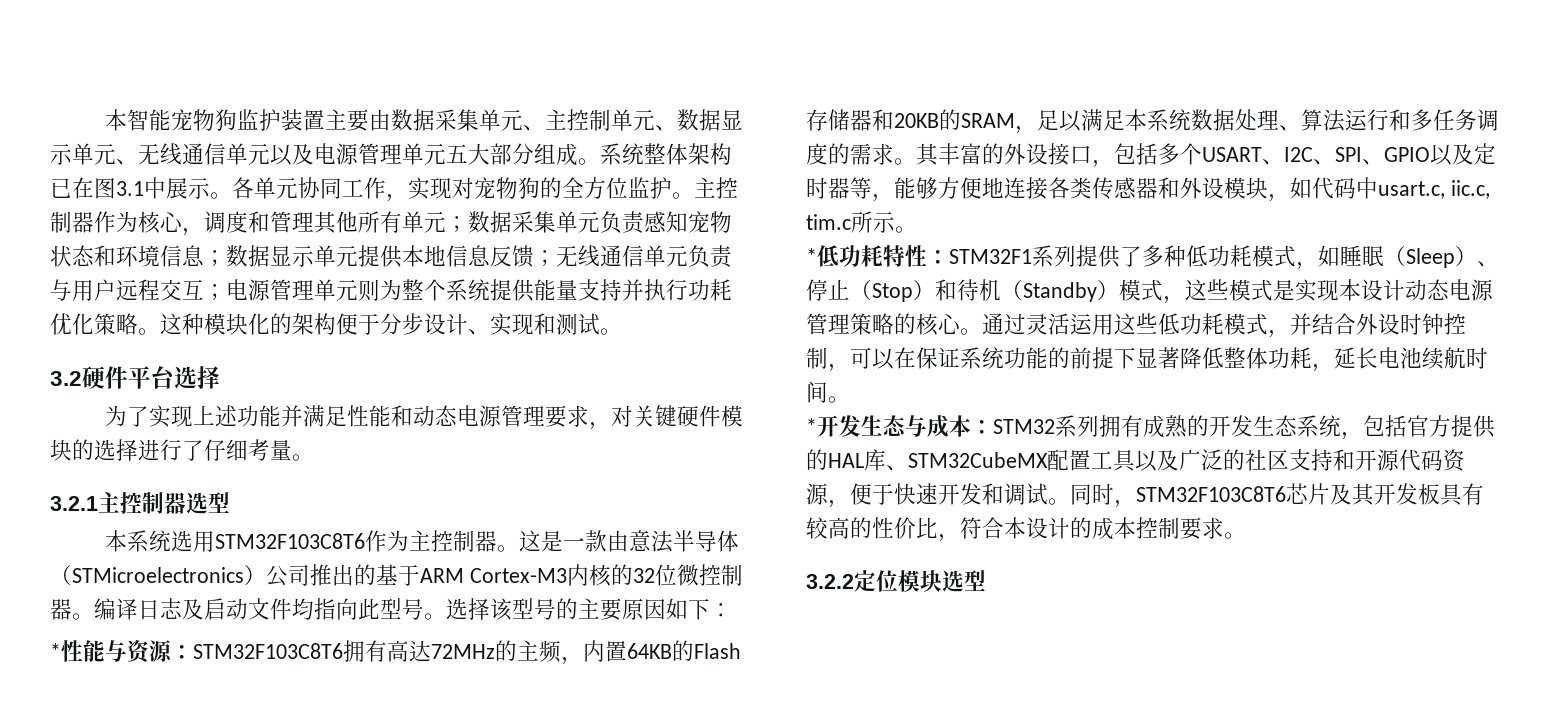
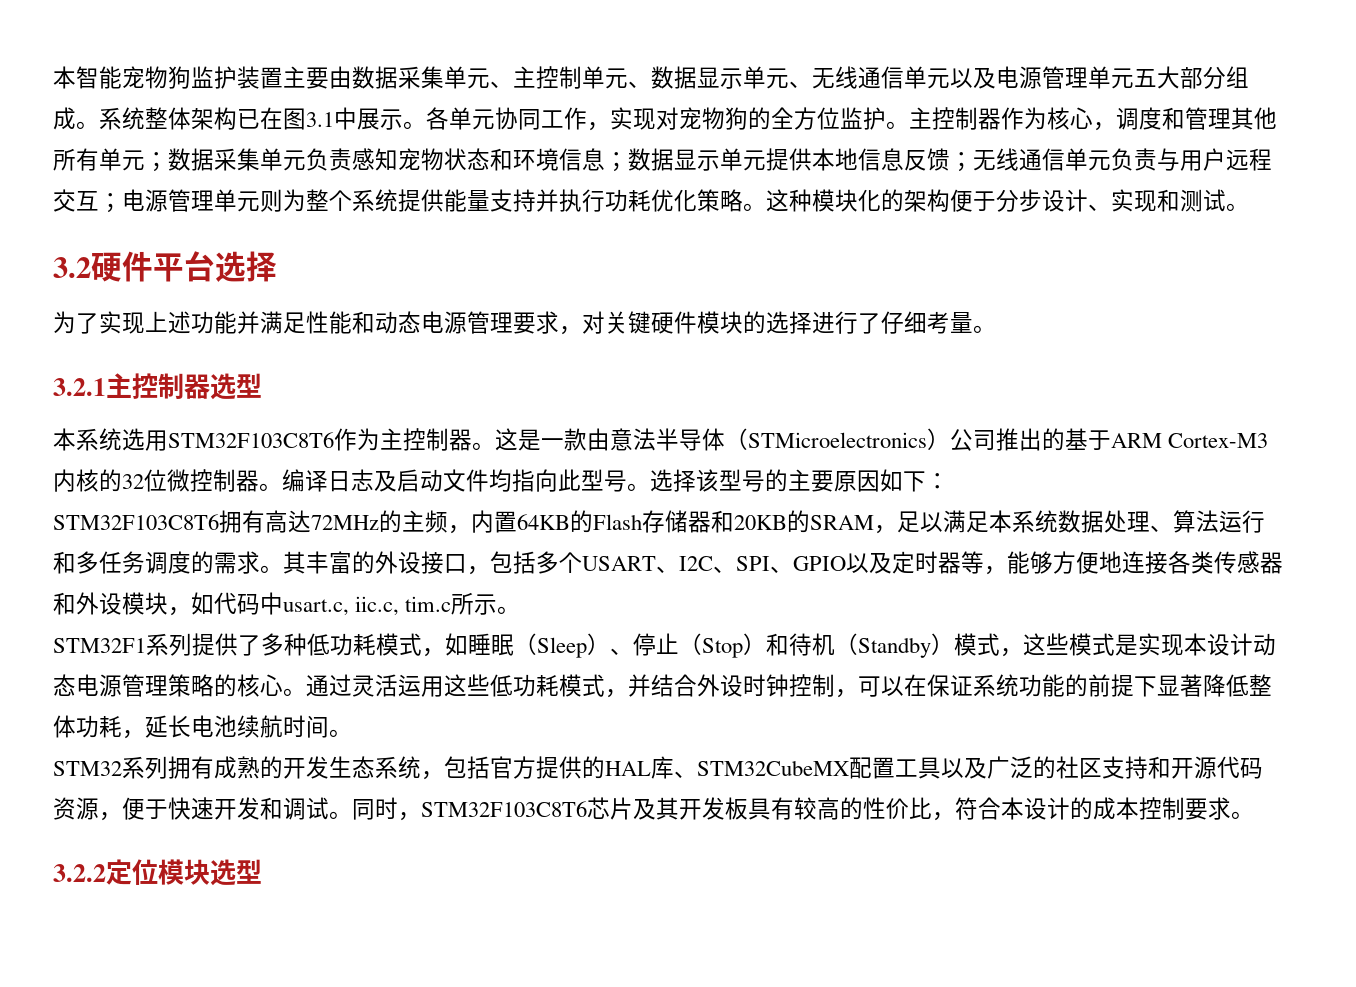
- *性能与资源：STM32F103C8T6拥有高达72MHz的主频，内置64KB的Flash存储器和20KB的SRAM，足以满足本系统数据处理、算法运行和多任务调度的需求。
+ STM32F103C8T6拥有高达72MHz的主频，内置64KB的Flash存储器和20KB的SRAM，足以满足本系统数据处理、算法运行和多任务调度的需求。
- *低功耗特性：STM32F1系列提供了多种低功耗模式，如睡眠（Sleep）、停止（Stop）和待机（Standby）模式，这些模式是实现本设计动态电源管理策略的核心。
+ STM32F1系列提供了多种低功耗模式，如睡眠（Sleep）、停止（Stop）和待机（Standby）模式，这些模式是实现本设计动态电源管理策略的核心。
- *开发生态与成本：STM32系列拥有成熟的开发生态系统，包括官方提供的HAL库、STM32CubeMX配置工具以及广泛的社区支持和开源代码资源，便于快速开发和调试。
+ STM32系列拥有成熟的开发生态系统，包括官方提供的HAL库、STM32CubeMX配置工具以及广泛的社区支持和开源代码资源，便于快速开发和调试。

